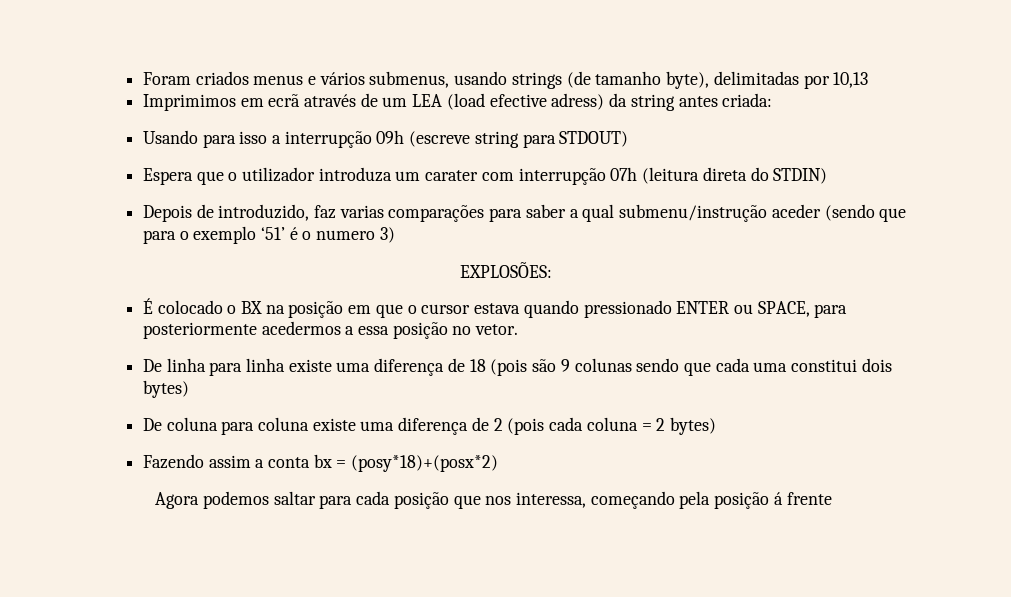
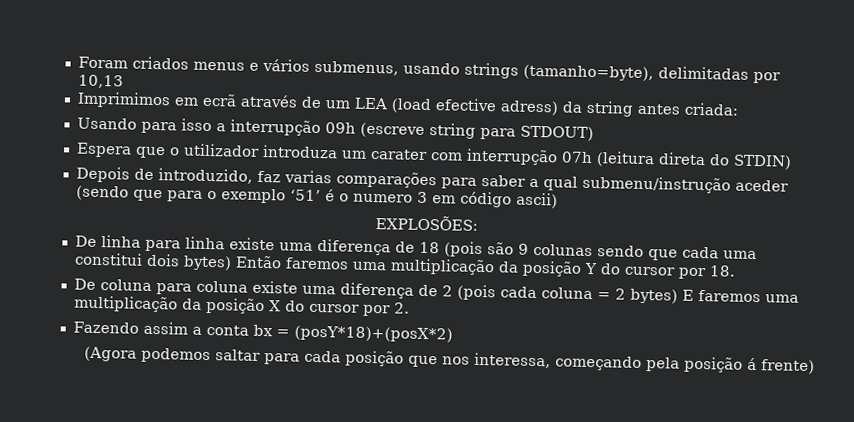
- Foram criados menus e vários submenus, usando strings (de tamanho byte), delimitadas por 10,13
+ Foram criados menus e vários submenus, usando strings (tamanho=byte), delimitadas por 10,13
- Depois de introduzido, faz varias comparações para saber a qual submenu/instrução aceder (sendo que para o exemplo ‘51’ é o numero 3)
+ Depois de introduzido, faz varias comparações para saber a qual submenu/instrução aceder (sendo que para o exemplo ‘51’ é o numero 3 em código ascii)
  EXPLOSÕES:
- É colocado o BX na posição em que o cursor estava quando pressionado ENTER ou SPACE, para posteriormente acedermos a essa posição no vetor.
- De linha para linha existe uma diferença de 18 (pois são 9 colunas sendo que cada uma constitui dois bytes)
+ De linha para linha existe uma diferença de 18 (pois são 9 colunas sendo que cada uma constitui dois bytes) Então faremos uma multiplicação da posição Y do cursor por 18.
- De coluna para coluna existe uma diferença de 2 (pois cada coluna = 2 bytes)
+ De coluna para coluna existe uma diferença de 2 (pois cada coluna = 2 bytes) E faremos uma multiplicação da posição X do cursor por 2.
- Fazendo assim a conta bx = (posy*18)+(posx*2)
- Agora podemos saltar para cada posição que nos interessa, começando pela posição á frente
+ Fazendo assim a conta bx = (posY*18)+(posX*2)
+ (Agora podemos saltar para cada posição que nos interessa, começando pela posição á frente)

